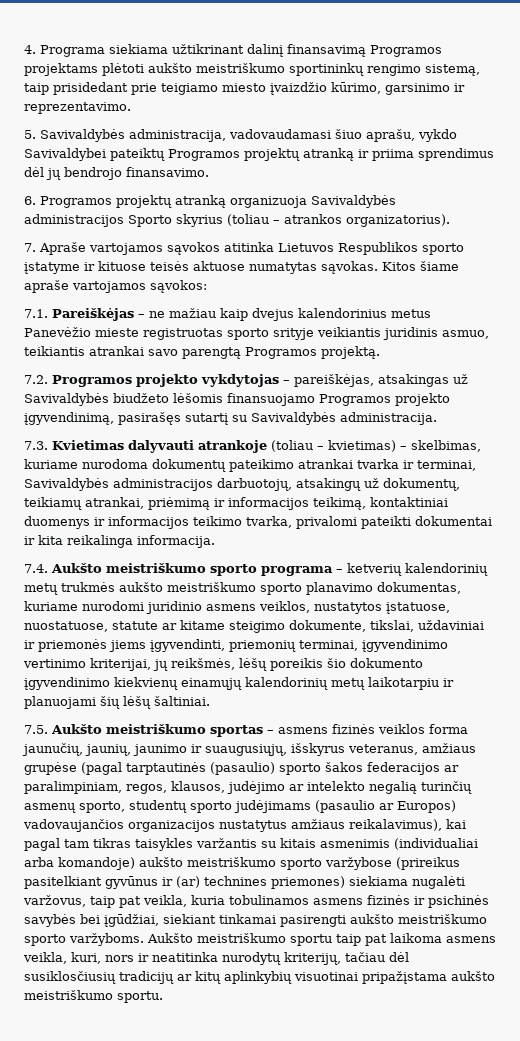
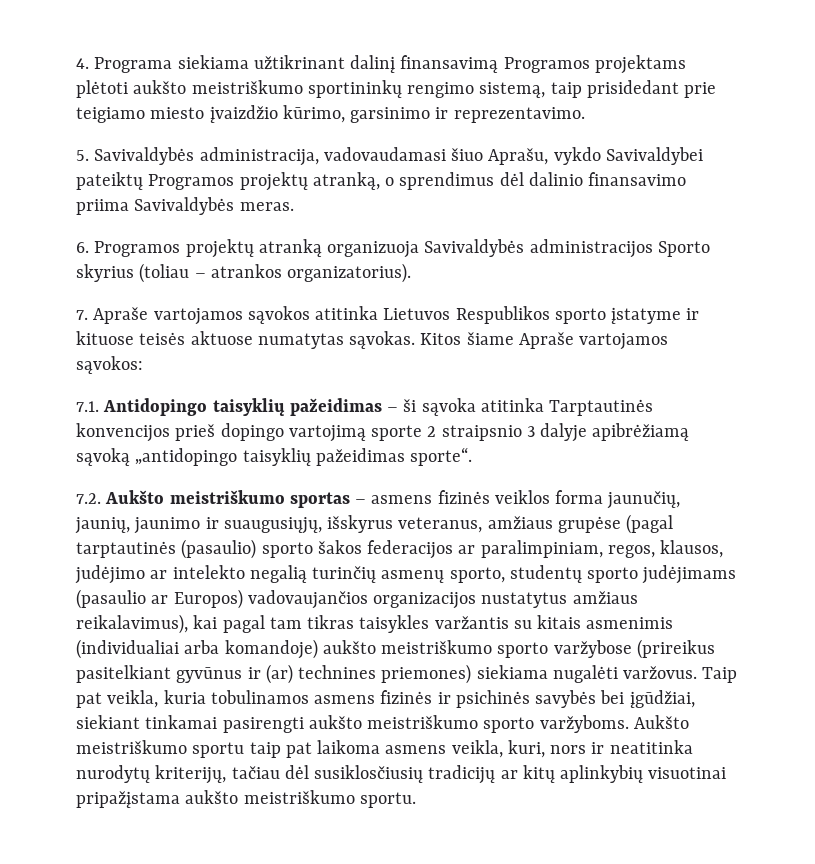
- 5. Savivaldybės administracija, vadovaudamasi šiuo aprašu, vykdo Savivaldybei pateiktų Programos projektų atranką ir priima sprendimus dėl jų bendrojo finansavimo.
+ 5. Savivaldybės administracija, vadovaudamasi šiuo Aprašu, vykdo Savivaldybei pateiktų Programos projektų atranką, o sprendimus dėl dalinio finansavimo priima Savivaldybės meras.
- Kitos šiame apraše vartojamos sąvokos:
+ Kitos šiame Apraše vartojamos sąvokos:
- 7.1. Pareiškėjas – ne mažiau kaip dvejus kalendorinius metus Panevėžio mieste registruotas sporto srityje veikiantis juridinis asmuo, teikiantis atrankai savo parengtą Programos projektą.
- 7.2. Programos projekto vykdytojas – pareiškėjas, atsakingas už Savivaldybės biudžeto lėšomis finansuojamo Programos projekto įgyvendinimą, pasirašęs sutartį su Savivaldybės administracija.
- 7.3. Kvietimas dalyvauti atrankoje (toliau – kvietimas) – skelbimas, kuriame nurodoma dokumentų pateikimo atrankai tvarka ir terminai, Savivaldybės administracijos darbuotojų, atsakingų už dokumentų, teikiamų atrankai, priėmimą ir informacijos teikimą, kontaktiniai duomenys ir informacijos teikimo tvarka, privalomi pateikti dokumentai ir kita reikalinga informacija.
- 7.4. Aukšto meistriškumo sporto programa – ketverių kalendorinių metų trukmės aukšto meistriškumo sporto planavimo dokumentas, kuriame nurodomi juridinio asmens veiklos, nustatytos įstatuose, nuostatuose, statute ar kitame steigimo dokumente, tikslai, uždaviniai ir priemonės jiems įgyvendinti, priemonių terminai, įgyvendinimo vertinimo kriterijai, jų reikšmės, lėšų poreikis šio dokumento įgyvendinimo kiekvienų einamųjų kalendorinių metų laikotarpiu ir planuojami šių lėšų šaltiniai.
- 7.5. Aukšto meistriškumo sportas – asmens fizinės veiklos forma jaunučių, jaunių, jaunimo ir suaugusiųjų, išskyrus veteranus, amžiaus grupėse (pagal tarptautinės (pasaulio) sporto šakos federacijos ar paralimpiniam, regos, klausos, judėjimo ar intelekto negalią turinčių asmenų sporto, studentų sporto judėjimams (pasaulio ar Europos) vadovaujančios organizacijos nustatytus amžiaus reikalavimus), kai pagal tam tikras taisykles varžantis su kitais asmenimis (individualiai arba komandoje) aukšto meistriškumo sporto varžybose (prireikus pasitelkiant gyvūnus ir (ar) technines priemones) siekiama nugalėti varžovus, taip pat veikla, kuria tobulinamos asmens fizinės ir psichinės savybės bei įgūdžiai, siekiant tinkamai pasirengti aukšto meistriškumo sporto varžyboms.
+ 7.1. Antidopingo taisyklių pažeidimas – ši sąvoka atitinka Tarptautinės konvencijos prieš dopingo vartojimą sporte 2 straipsnio 3 dalyje apibrėžiamą sąvoką „antidopingo taisyklių pažeidimas sporte“.
+ 7.2. Aukšto meistriškumo sportas – asmens fizinės veiklos forma jaunučių, jaunių, jaunimo ir suaugusiųjų, išskyrus veteranus, amžiaus grupėse (pagal tarptautinės (pasaulio) sporto šakos federacijos ar paralimpiniam, regos, klausos, judėjimo ar intelekto negalią turinčių asmenų sporto, studentų sporto judėjimams (pasaulio ar Europos) vadovaujančios organizacijos nustatytus amžiaus reikalavimus), kai pagal tam tikras taisykles varžantis su kitais asmenimis (individualiai arba komandoje) aukšto meistriškumo sporto varžybose (prireikus pasitelkiant gyvūnus ir (ar) technines priemones) siekiama nugalėti varžovus. Taip pat veikla, kuria tobulinamos asmens fizinės ir psichinės savybės bei įgūdžiai, siekiant tinkamai pasirengti aukšto meistriškumo sporto varžyboms.

